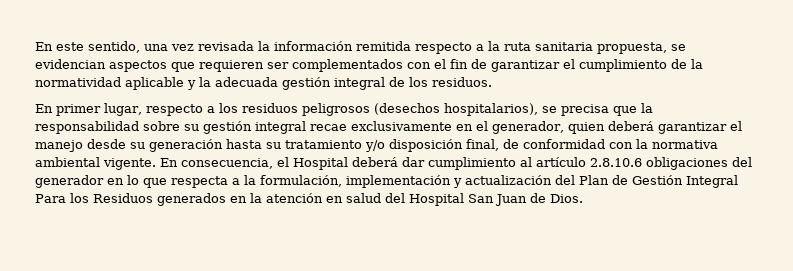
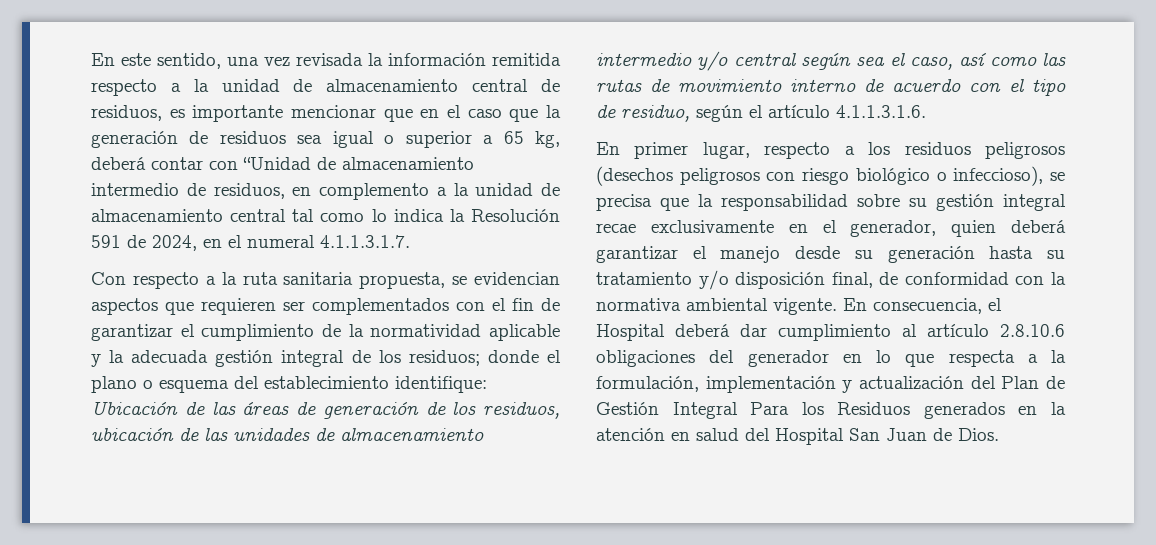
- En este sentido, una vez revisada la información remitida respecto a la ruta sanitaria propuesta, se evidencian aspectos que requieren ser complementados con el fin de garantizar el cumplimiento de la normatividad aplicable y la adecuada gestión integral de los residuos.
+ En este sentido, una vez revisada la información remitida respecto a la unidad de almacenamiento central de residuos, es importante mencionar que en el caso que la generación de residuos sea igual o superior a 65 kg, deberá contar con “Unidad de almacenamiento intermedio de residuos, en complemento a la unidad de almacenamiento central tal como lo indica la Resolución 591 de 2024, en el numeral 4.1.1.3.1.7.
+ Con respecto a la ruta sanitaria propuesta, se evidencian aspectos que requieren ser complementados con el fin de garantizar el cumplimiento de la normatividad aplicable y la adecuada gestión integral de los residuos; donde el plano o esquema del establecimiento identifique: Ubicación de las áreas de generación de los residuos, ubicación de las unidades de almacenamiento intermedio y/o central según sea el caso, así como las rutas de movimiento interno de acuerdo con el tipo de residuo, según el artículo 4.1.1.3.1.6.
- En primer lugar, respecto a los residuos peligrosos (desechos hospitalarios), se precisa que la responsabilidad sobre su gestión integral recae exclusivamente en el generador, quien deberá garantizar el manejo desde su generación hasta su tratamiento y/o disposición final, de conformidad con la normativa ambiental vigente.
+ En primer lugar, respecto a los residuos peligrosos (desechos peligrosos con riesgo biológico o infeccioso), se precisa que la responsabilidad sobre su gestión integral recae exclusivamente en el generador, quien deberá garantizar el manejo desde su generación hasta su tratamiento y/o disposición final, de conformidad con la normativa ambiental vigente.

